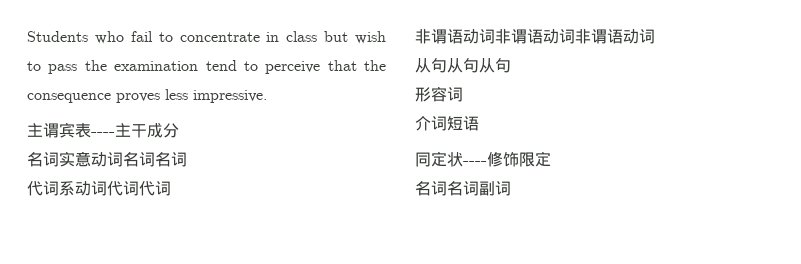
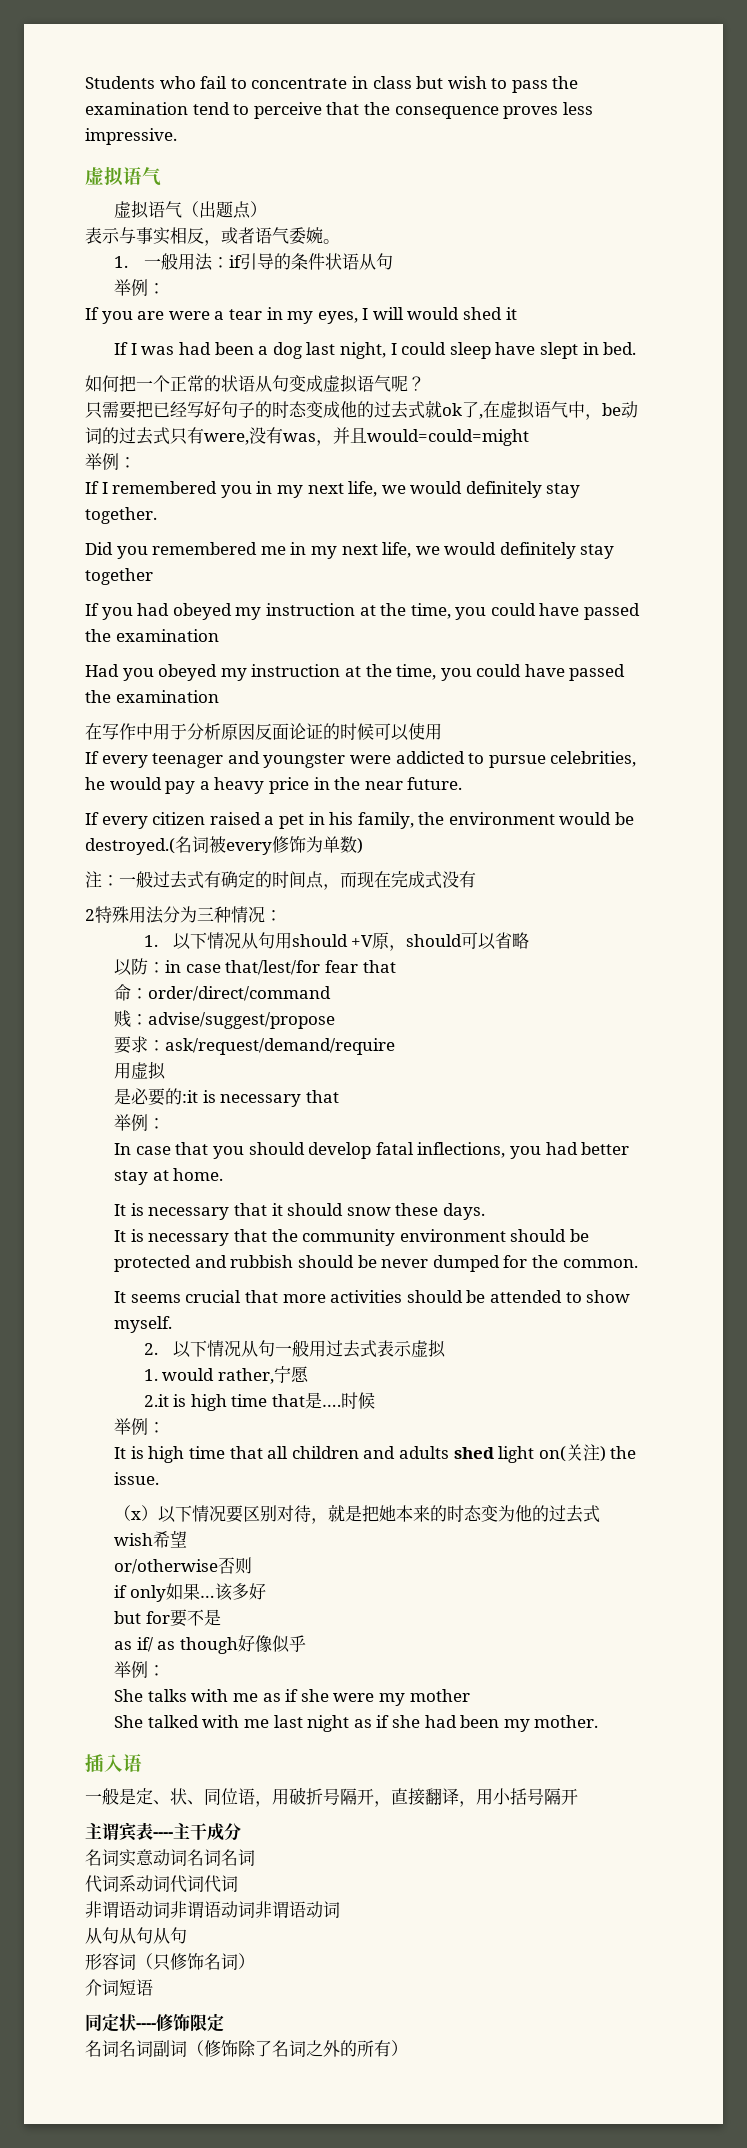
  Students who fail to concentrate in class but wish to pass the examination tend to perceive that the consequence proves less impressive.
+ 虚拟语气
+ 虚拟语气（出题点）
+ 表示与事实相反，或者语气委婉。
+ 1.一般用法：if引导的条件状语从句
+ 举例：
+ If you are were a tear in my eyes, I will would shed it
+ If I was had been a dog last night, I could sleep have slept in bed.
+ 如何把一个正常的状语从句变成虚拟语气呢？
+ 只需要把已经写好句子的时态变成他的过去式就ok了,在虚拟语气中，be动词的过去式只有were,没有was，并且would=could=might
+ 举例：
+ If I remembered you in my next life, we would definitely stay together.
+ Did you remembered me in my next life, we would definitely stay together
+ If you had obeyed my instruction at the time, you could have passed the examination
+ Had you obeyed my instruction at the time, you could have passed the examination
+ 在写作中用于分析原因反面论证的时候可以使用
+ If every teenager and youngster were addicted to pursue celebrities, he would pay a heavy price in the near future.
+ If every citizen raised a pet in his family, the environment would be destroyed.(名词被every修饰为单数)
+ 注：一般过去式有确定的时间点，而现在完成式没有
+ 2特殊用法分为三种情况：
+ 1.以下情况从句用should +V原，should可以省略
+ 以防：in case that/lest/for fear that
+ 命：order/direct/command
+ 贱：advise/suggest/propose
+ 要求：ask/request/demand/require
+ 用虚拟
+ 是必要的:it is necessary that
+ 举例：
+ In case that you should develop fatal inflections, you had better stay at home.
+ It is necessary that it should snow these days.
+ It is necessary that the community environment should be protected and rubbish should be never dumped for the common.
+ It seems crucial that more activities should be attended to show myself.
+ 2.以下情况从句一般用过去式表示虚拟
+ 1. would rather,宁愿
+ 2.it is high time that是….时候
+ 举例：
+ It is high time that all children and adults shed light on(关注) the issue.
+ （x）以下情况要区别对待，就是把她本来的时态变为他的过去式
+ wish希望
+ or/otherwise否则
+ if only如果…该多好
+ but for要不是
+ as if/ as though好像似乎
+ 举例：
+ She talks with me as if she were my mother
+ She talked with me last night as if she had been my mother.
+ 插入语
+ 一般是定、状、同位语，用破折号隔开，直接翻译，用小括号隔开
- 形容词
+ 形容词（只修饰名词）
- 名词名词副词
+ 名词名词副词（修饰除了名词之外的所有）

